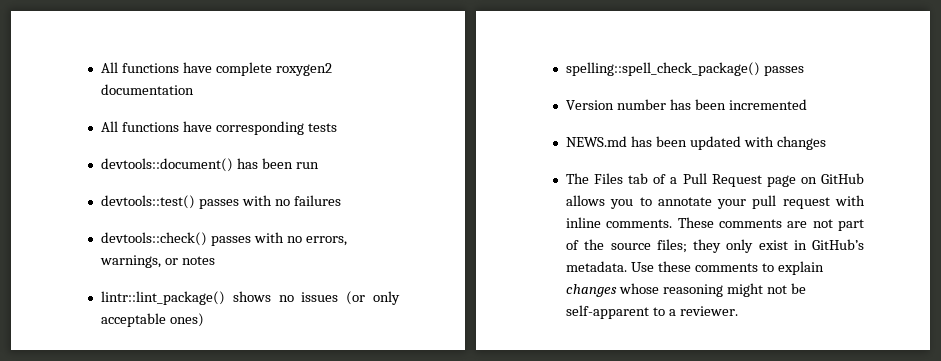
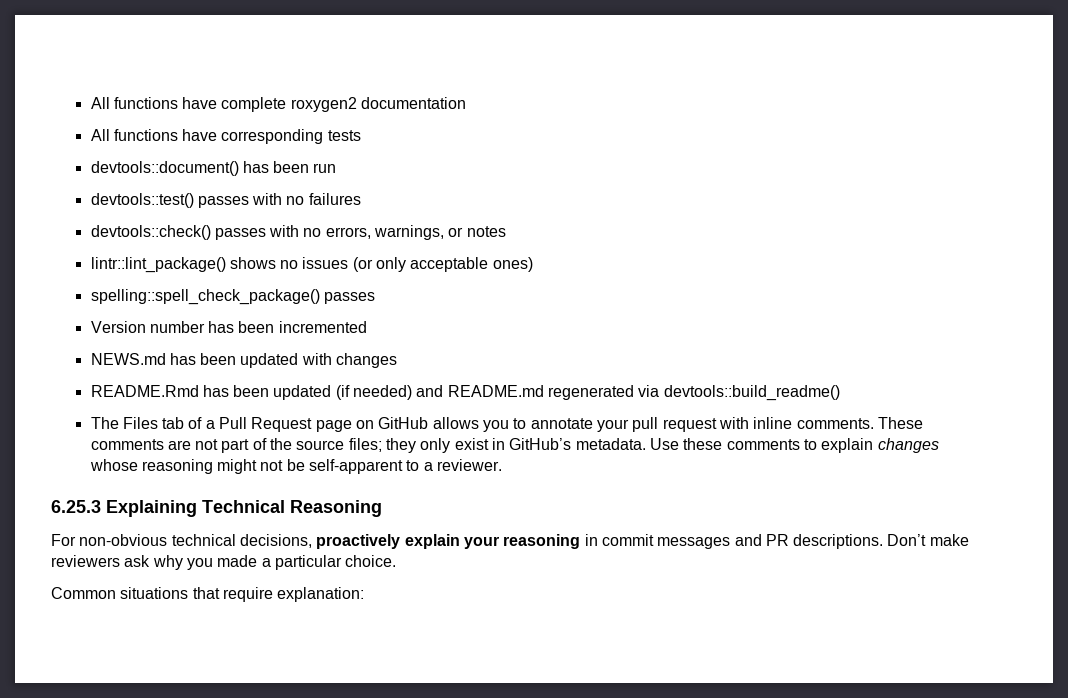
+ README.Rmd has been updated (if needed) and README.md regenerated via devtools::build_readme()
+ 6.25.3 Explaining Technical Reasoning
+ For non-obvious technical decisions, proactively explain your reasoning in commit messages and PR descriptions. Don’t make reviewers ask why you made a particular choice.
+ Common situations that require explanation:

